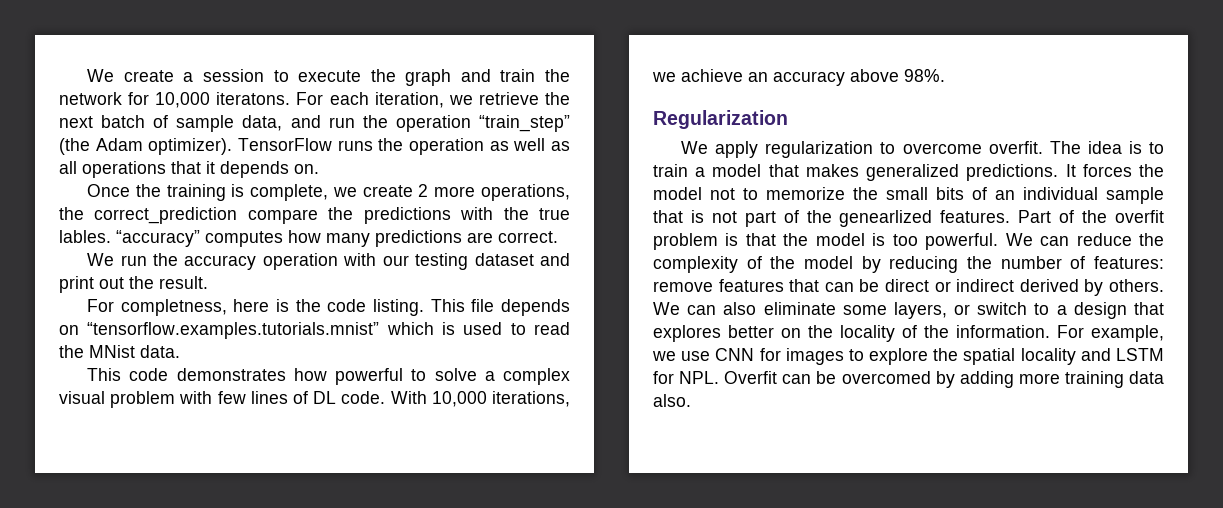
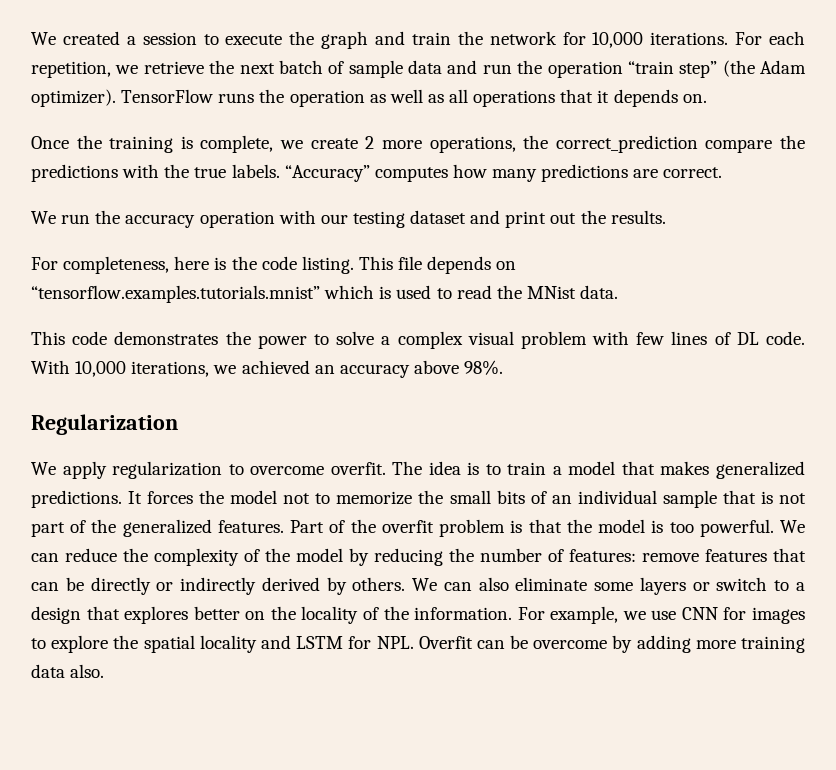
- We create a session to execute the graph and train the network for 10,000 iteratons.
+ We created a session to execute the graph and train the network for 10,000 iterations.
- For each iteration, we retrieve the next batch of sample data, and run the operation “train_step” (the Adam optimizer).
+ For each repetition, we retrieve the next batch of sample data and run the operation “train step” (the Adam optimizer).
- Once the training is complete, we create 2 more operations, the correct_prediction compare the predictions with the true lables. “accuracy” computes how many predictions are correct.
+ Once the training is complete, we create 2 more operations, the correct_prediction compare the predictions with the true labels. “Accuracy” computes how many predictions are correct.
- We run the accuracy operation with our testing dataset and print out the result.
- For completness, here is the code listing.
+ We run the accuracy operation with our testing dataset and print out the results.
+ For completeness, here is the code listing.
- This code demonstrates how powerful to solve a complex visual problem with few lines of DL code.
+ This code demonstrates the power to solve a complex visual problem with few lines of DL code.
- With 10,000 iterations, we achieve an accuracy above 98%.
+ With 10,000 iterations, we achieved an accuracy above 98%.
- It forces the model not to memorize the small bits of an individual sample that is not part of the genearlized features.
+ It forces the model not to memorize the small bits of an individual sample that is not part of the generalized features.
- We can reduce the complexity of the model by reducing the number of features: remove features that can be direct or indirect derived by others.
+ We can reduce the complexity of the model by reducing the number of features: remove features that can be directly or indirectly derived by others.
- We can also eliminate some layers, or switch to a design that explores better on the locality of the information.
+ We can also eliminate some layers or switch to a design that explores better on the locality of the information.
- For example, we use CNN for images to explore the spatial locality and LSTM for NPL. Overfit can be overcomed by adding more training data also.
+ For example, we use CNN for images to explore the spatial locality and LSTM for NPL. Overfit can be overcome by adding more training data also.

